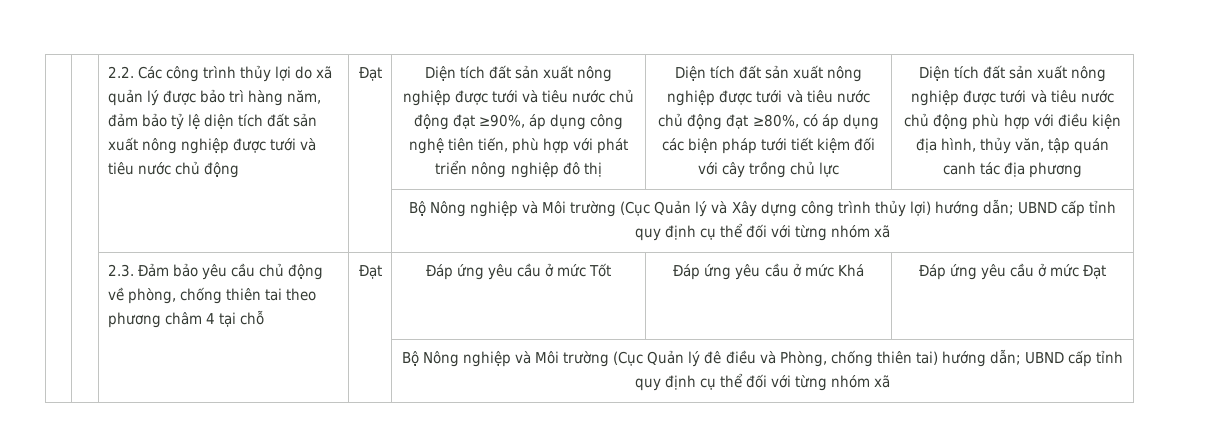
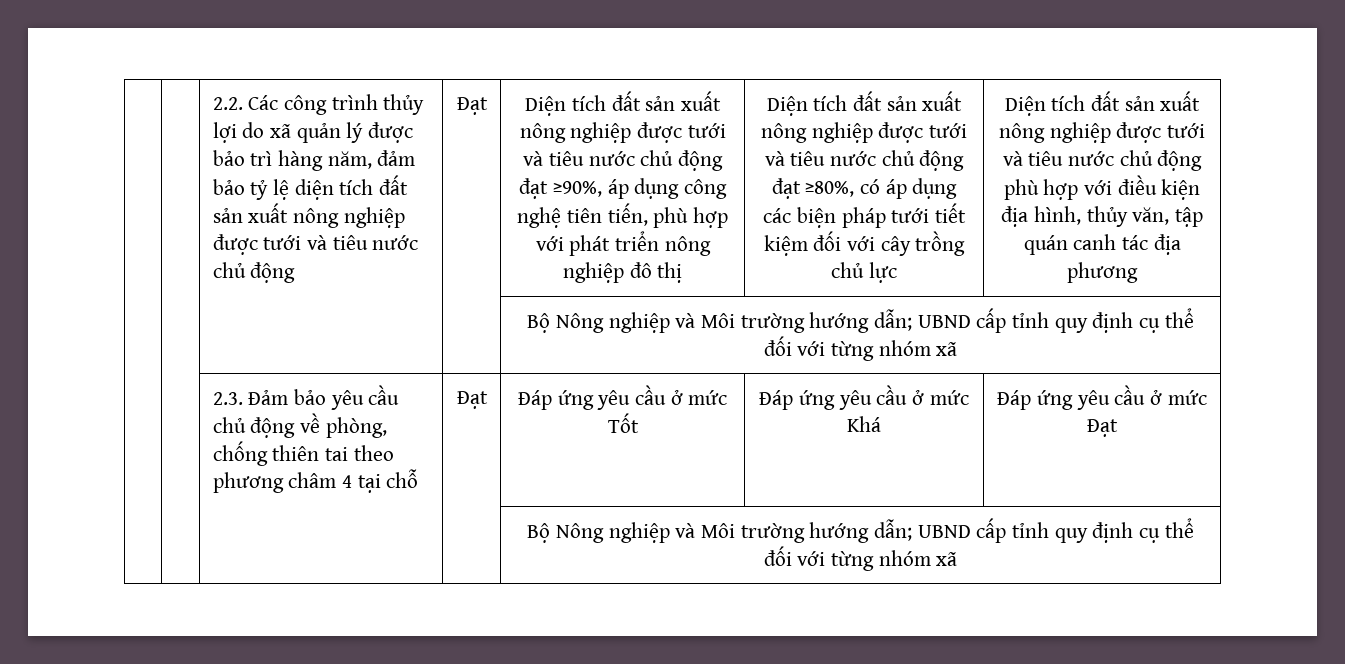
  Diện tích đất sản xuất nông nghiệp được tưới và tiêu nước chủ động phù hợp với điều kiện địa hình, thủy văn, tập quán canh tác địa phương
- | | | | Bộ Nông nghiệp và Môi trường (Cục Quản lý và Xây dựng công trình thủy lợi) hướng dẫn; UBND cấp tỉnh quy định cụ thể đối với từng nhóm xã
+ | | | | Bộ Nông nghiệp và Môi trường hướng dẫn; UBND cấp tỉnh quy định cụ thể đối với từng nhóm xã
  | | 2.3. Đảm bảo yêu cầu chủ động về phòng, chống thiên tai theo phương châm 4 tại chỗ | Đạt | Đáp ứng yêu cầu ở mức Tốt | Đáp ứng yêu cầu ở mức Khá | Đáp ứng yêu cầu ở mức Đạt
- | | | | Bộ Nông nghiệp và Môi trường (Cục Quản lý đê điều và Phòng, chống thiên tai) hướng dẫn; UBND cấp tỉnh quy định cụ thể đối với từng nhóm xã
+ | | | | Bộ Nông nghiệp và Môi trường hướng dẫn; UBND cấp tỉnh quy định cụ thể đối với từng nhóm xã

